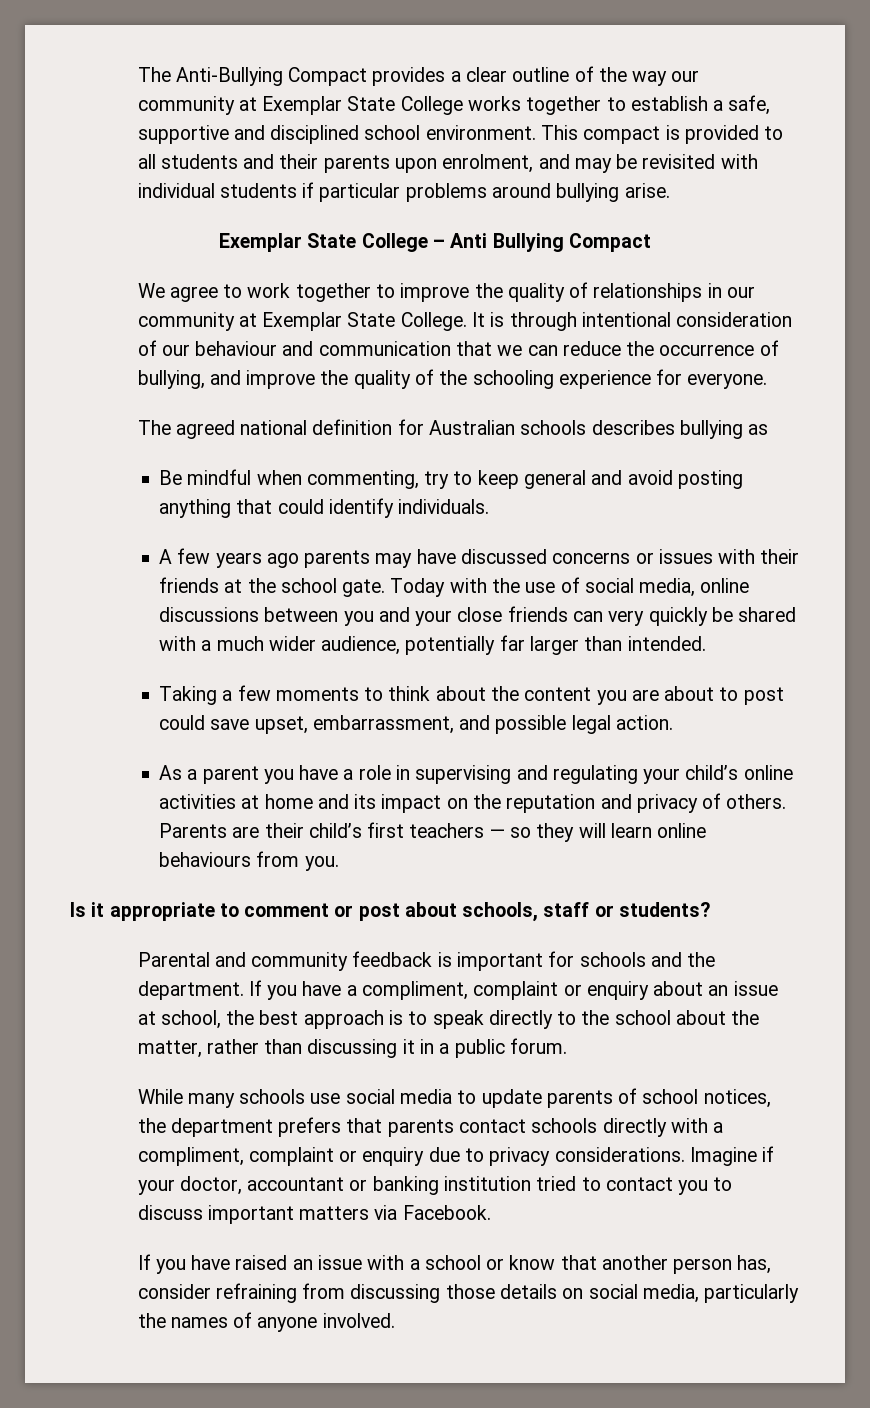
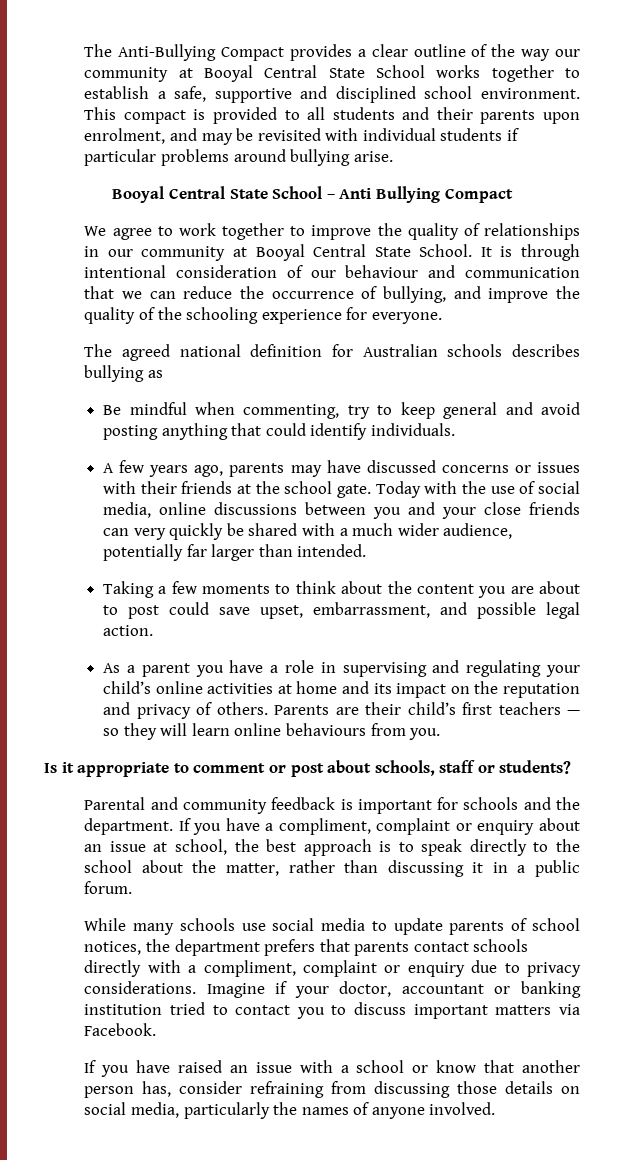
- The Anti-Bullying Compact provides a clear outline of the way our community at Exemplar State College works together to establish a safe, supportive and disciplined school environment.
+ The Anti-Bullying Compact provides a clear outline of the way our community at Booyal Central State School works together to establish a safe, supportive and disciplined school environment.
- Exemplar State College – Anti Bullying Compact
+ Booyal Central State School – Anti Bullying Compact
- We agree to work together to improve the quality of relationships in our community at Exemplar State College.
+ We agree to work together to improve the quality of relationships in our community at Booyal Central State School.
- A few years ago parents may have discussed concerns or issues with their friends at the school gate.
+ A few years ago, parents may have discussed concerns or issues with their friends at the school gate.

